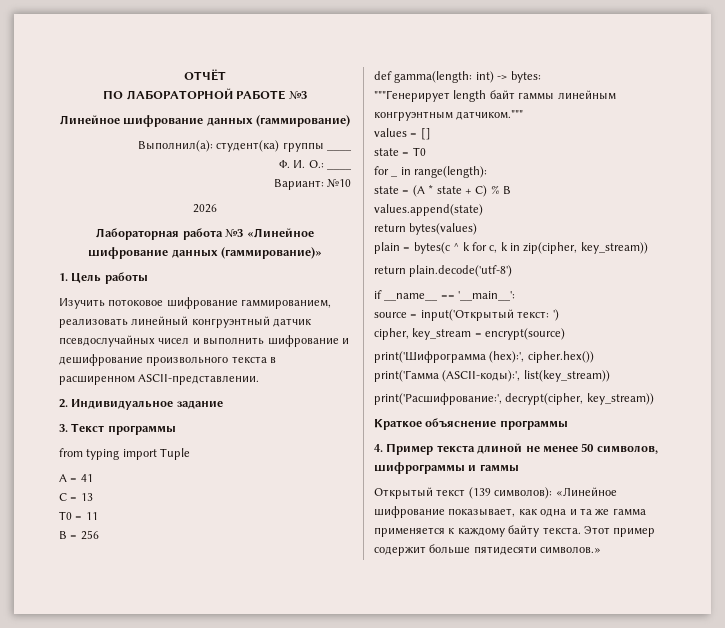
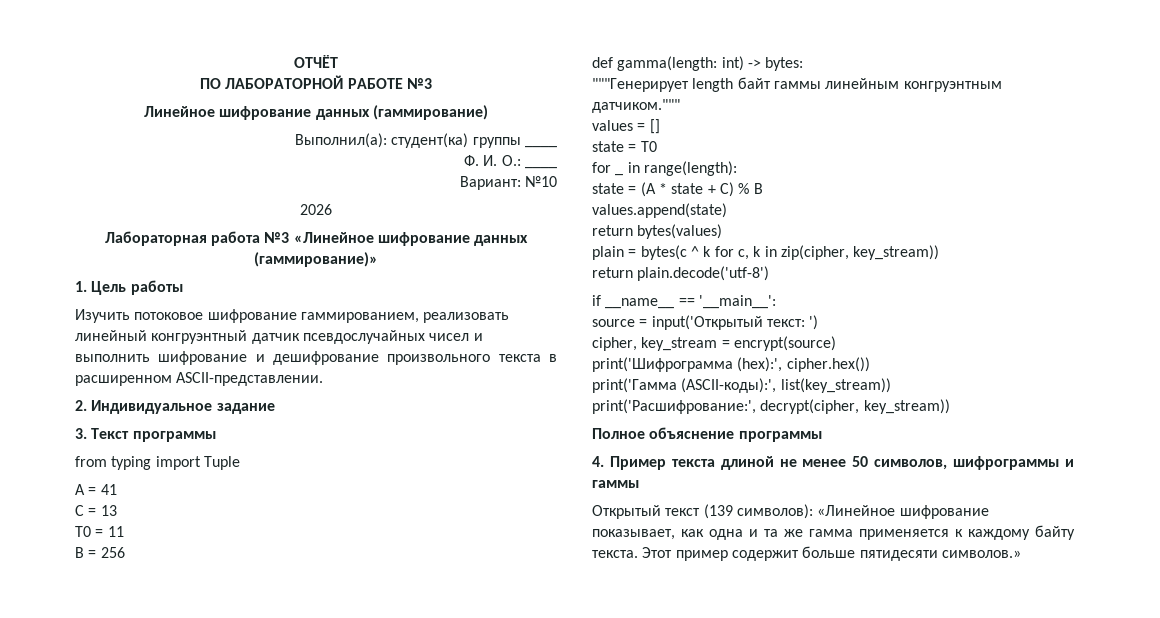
- Краткое объяснение программы
+ Полное объяснение программы

